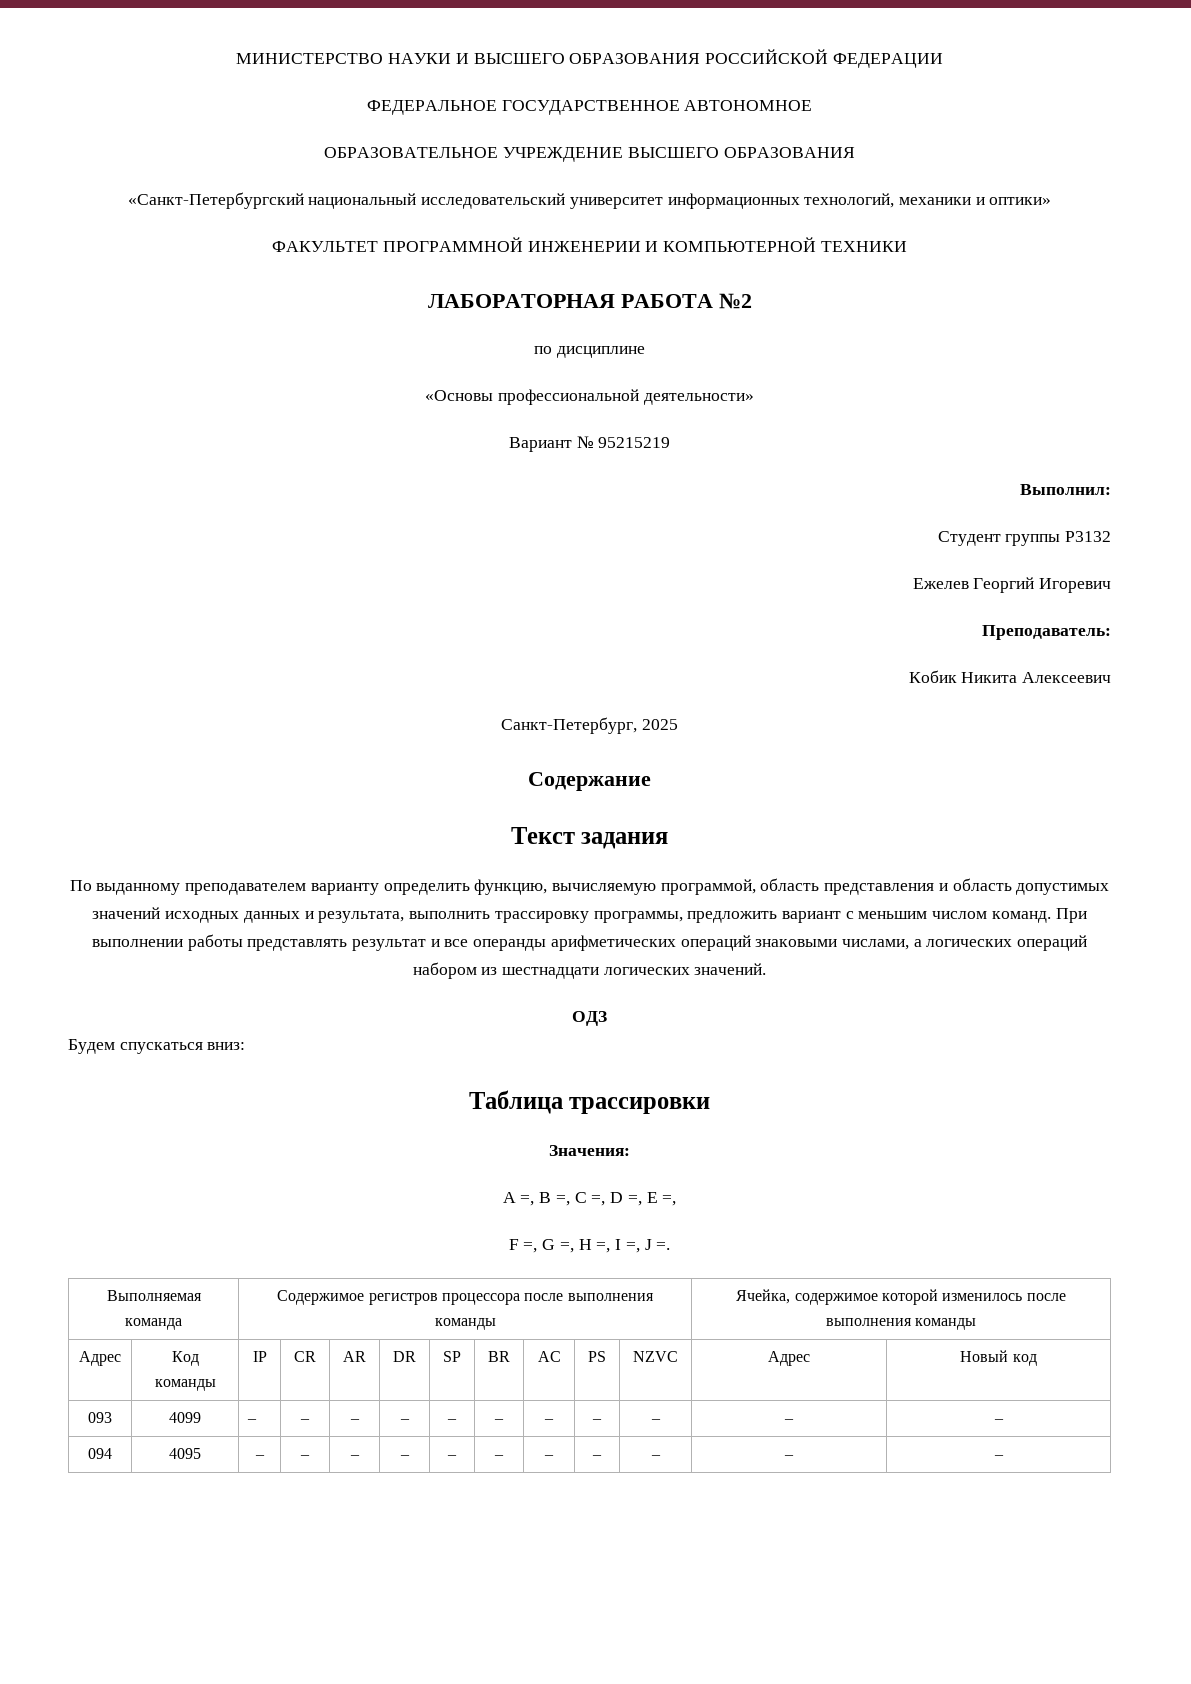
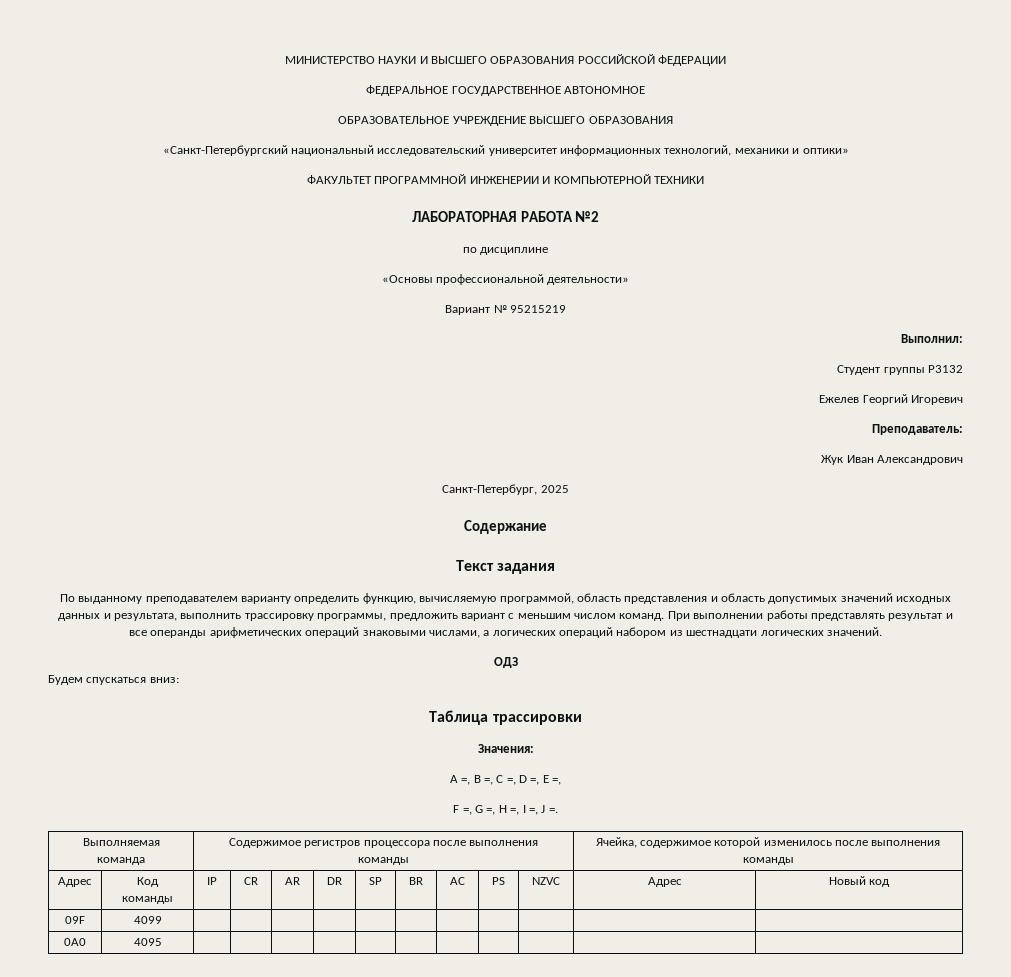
- Кобик Никита Алексеевич
+ Жук Иван Александрович
- 093 | 4099 | – | – | – | – | – | – | – | – | – | – | –
- 094 | 4095 | – | – | – | – | – | – | – | – | – | – | –
+ 09F | 4099 | | | | | | | | | | |
+ 0A0 | 4095 | | | | | | | | | | |

